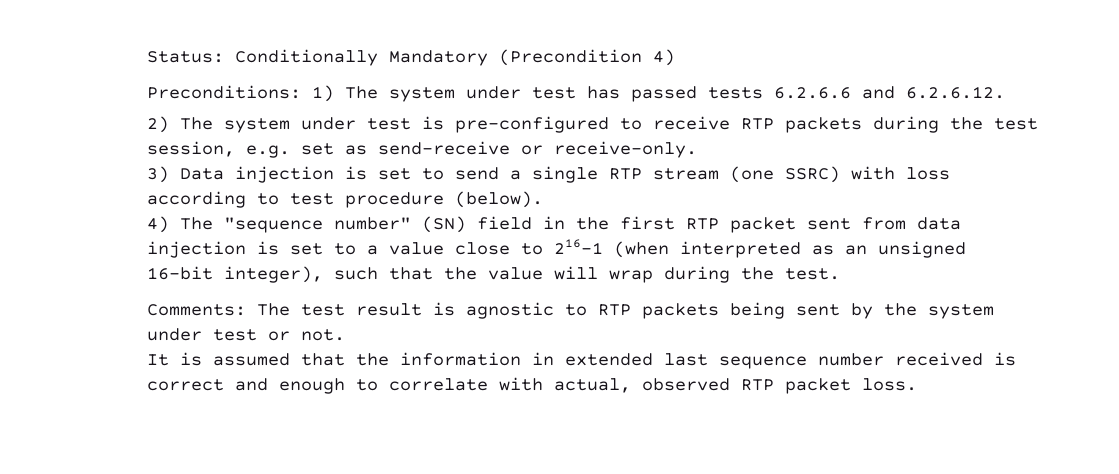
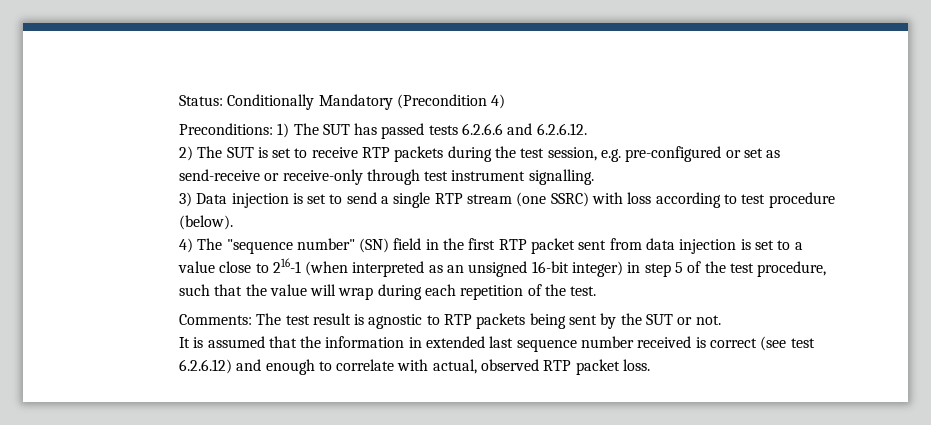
- Preconditions: 1) The system under test has passed tests 6.2.6.6 and 6.2.6.12.
+ Preconditions: 1) The SUT has passed tests 6.2.6.6 and 6.2.6.12.
- 2) The system under test is pre-configured to receive RTP packets during the test session, e.g. set as send-receive or receive-only.
+ 2) The SUT is set to receive RTP packets during the test session, e.g. pre-configured or set as send-receive or receive-only through test instrument signalling.
- 4) The "sequence number" (SN) field in the first RTP packet sent from data injection is set to a value close to 216-1 (when interpreted as an unsigned 16-bit integer), such that the value will wrap during the test.
+ 4) The "sequence number" (SN) field in the first RTP packet sent from data injection is set to a value close to 216-1 (when interpreted as an unsigned 16-bit integer) in step 5 of the test procedure, such that the value will wrap during each repetition of the test.
- Comments: The test result is agnostic to RTP packets being sent by the system under test or not.
+ Comments: The test result is agnostic to RTP packets being sent by the SUT or not.
- It is assumed that the information in extended last sequence number received is correct and enough to correlate with actual, observed RTP packet loss.
+ It is assumed that the information in extended last sequence number received is correct (see test 6.2.6.12) and enough to correlate with actual, observed RTP packet loss.

